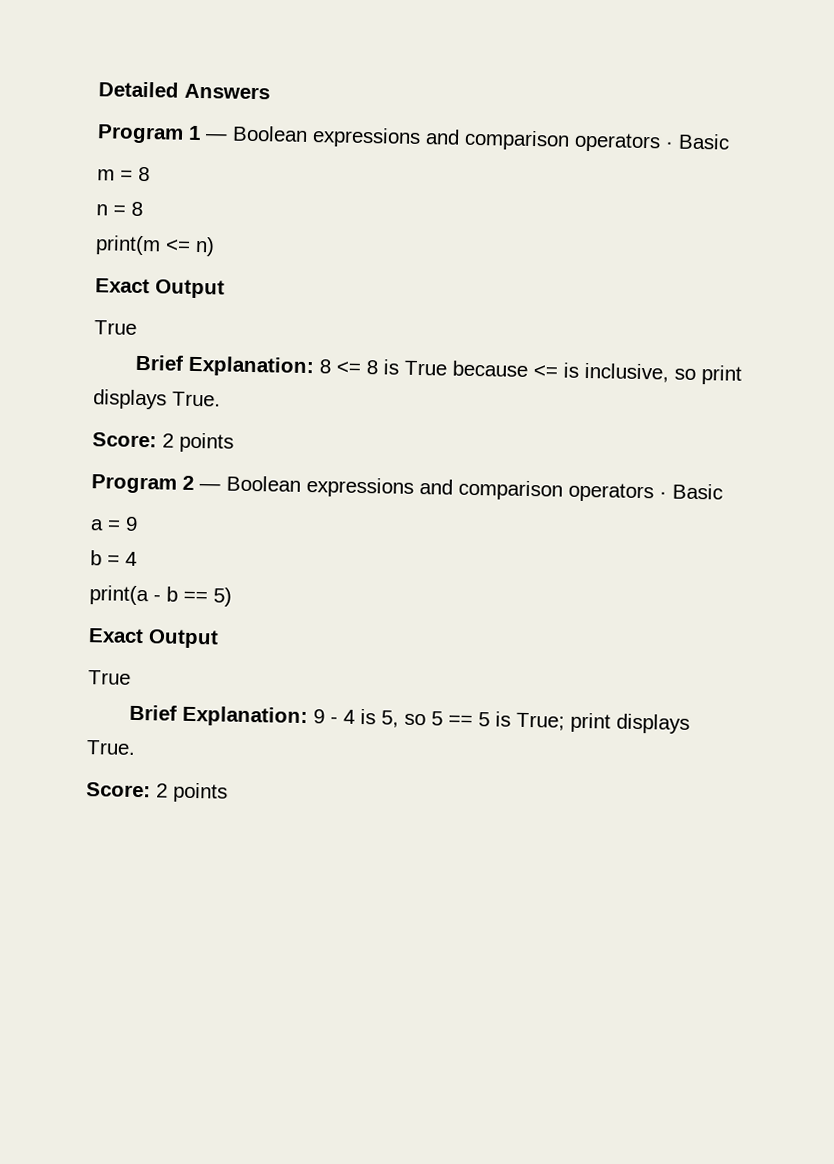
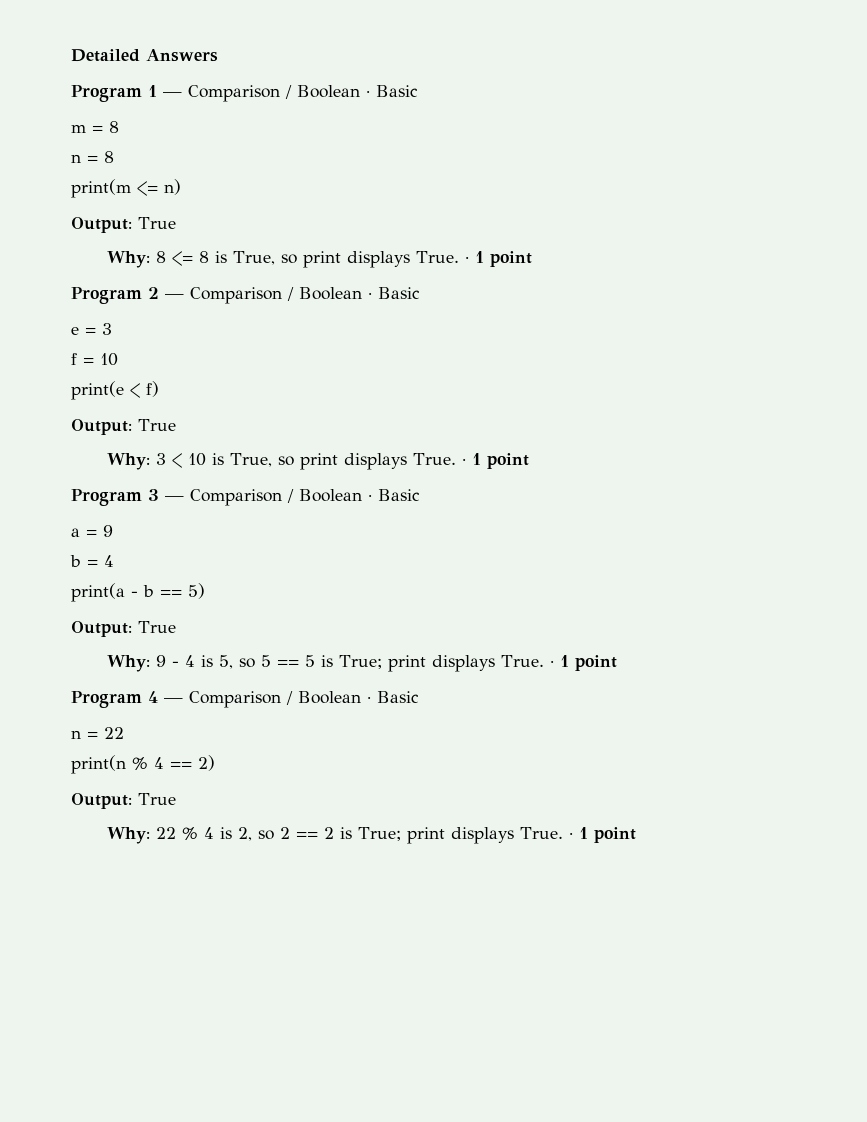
- Program 1 — Boolean expressions and comparison operators · Basic
+ Program 1 — Comparison / Boolean · Basic
  print(m <= n)
- Exact Output
- True
- Brief Explanation: 8 <= 8 is True because <= is inclusive, so print displays True.
- Score: 2 points
+ Output: True
+ Why: 8 <= 8 is True, so print displays True. · 1 point
- Program 2 — Boolean expressions and comparison operators · Basic
+ Program 2 — Comparison / Boolean · Basic
+ e = 3
+ f = 10
+ print(e < f)
+ Output: True
+ Why: 3 < 10 is True, so print displays True. · 1 point
+ Program 3 — Comparison / Boolean · Basic
  print(a - b == 5)
- Exact Output
- True
- Brief Explanation: 9 - 4 is 5, so 5 == 5 is True; print displays True.
- Score: 2 points
+ Output: True
+ Why: 9 - 4 is 5, so 5 == 5 is True; print displays True. · 1 point
+ Program 4 — Comparison / Boolean · Basic
+ n = 22
+ print(n % 4 == 2)
+ Output: True
+ Why: 22 % 4 is 2, so 2 == 2 is True; print displays True. · 1 point

